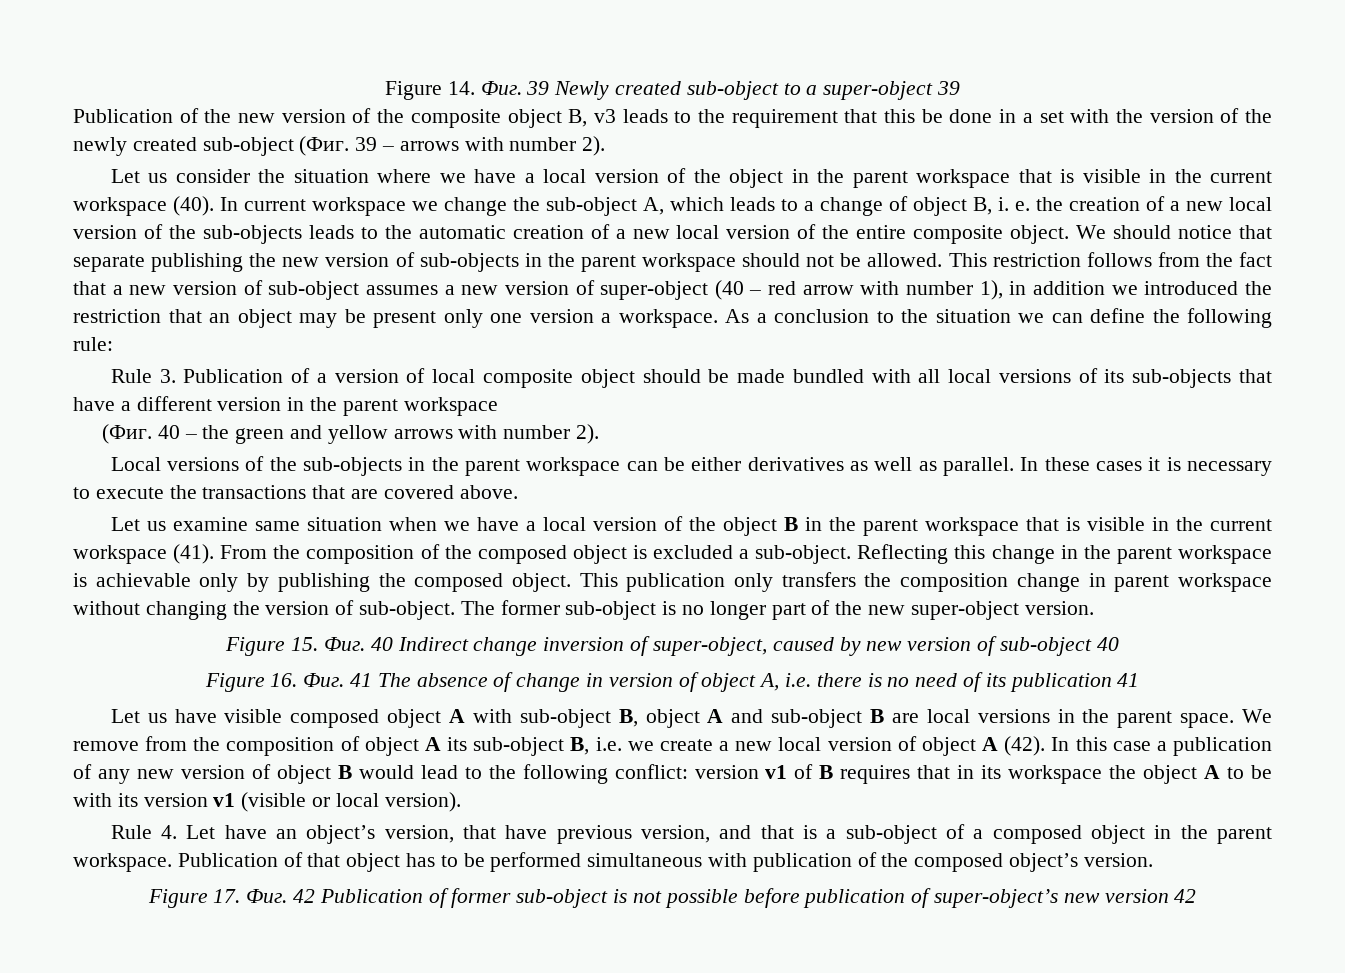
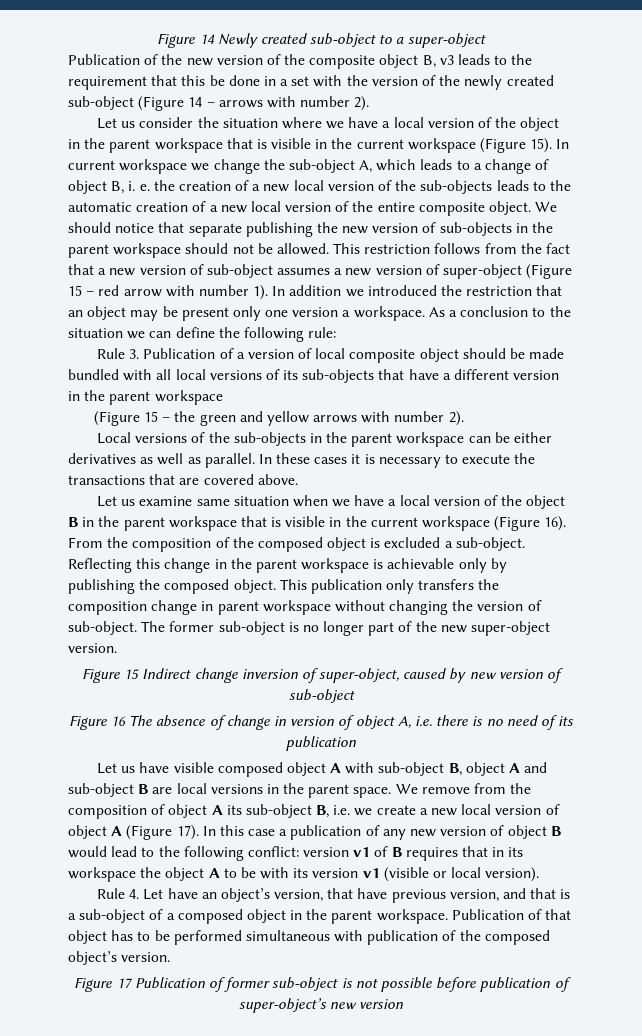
- Figure 14. Фиг. 39 Newly created sub-object to a super-object 39
+ Figure 14 Newly created sub-object to a super-object
- Publication of the new version of the composite object B, v3 leads to the requirement that this be done in a set with the version of the newly created sub-object (Фиг. 39 – arrows with number 2).
+ Publication of the new version of the composite object B, v3 leads to the requirement that this be done in a set with the version of the newly created sub-object (Figure 14 – arrows with number 2).
- Let us consider the situation where we have a local version of the object in the parent workspace that is visible in the current workspace (40).
+ Let us consider the situation where we have a local version of the object in the parent workspace that is visible in the current workspace (Figure 15).
- This restriction follows from the fact that a new version of sub-object assumes a new version of super-object (40 – red arrow with number 1), in addition we introduced the restriction that an object may be present only one version a workspace.
+ This restriction follows from the fact that a new version of sub-object assumes a new version of super-object (Figure 15 – red arrow with number 1). In addition we introduced the restriction that an object may be present only one version a workspace.
- (Фиг. 40 – the green and yellow arrows with number 2).
+ (Figure 15 – the green and yellow arrows with number 2).
- Let us examine same situation when we have a local version of the object B in the parent workspace that is visible in the current workspace (41).
+ Let us examine same situation when we have a local version of the object B in the parent workspace that is visible in the current workspace (Figure 16).
- Figure 15. Фиг. 40 Indirect change inversion of super-object, caused by new version of sub-object 40
- Figure 16. Фиг. 41 The absence of change in version of object A, i.e. there is no need of its publication 41
+ Figure 15 Indirect change inversion of super-object, caused by new version of sub-object
+ Figure 16 The absence of change in version of object A, i.e. there is no need of its publication
- We remove from the composition of object A its sub-object B, i.e. we create a new local version of object A (42).
+ We remove from the composition of object A its sub-object B, i.e. we create a new local version of object A (Figure 17).
- Figure 17. Фиг. 42 Publication of former sub-object is not possible before publication of super-object’s new version 42
+ Figure 17 Publication of former sub-object is not possible before publication of super-object’s new version

